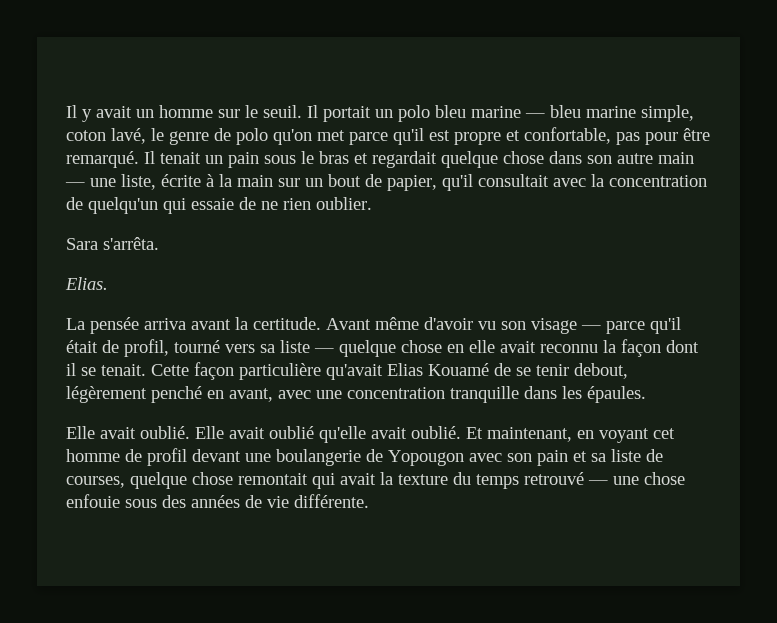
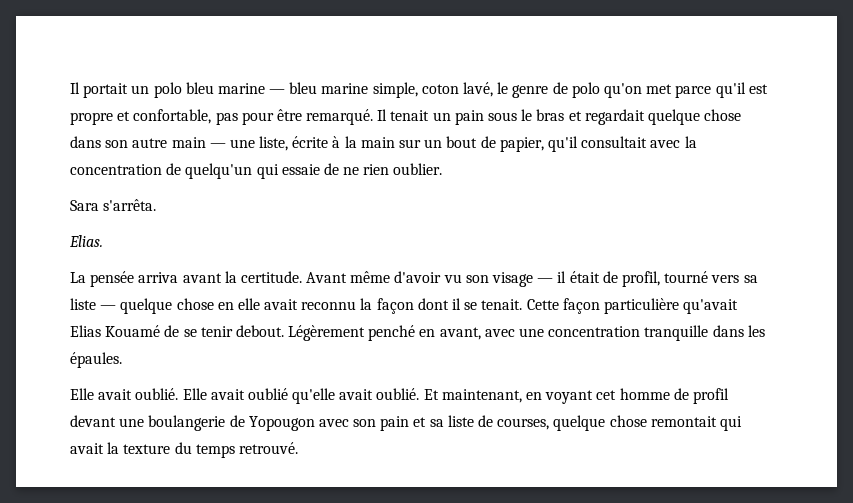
- Il y avait un homme sur le seuil. Il portait un polo bleu marine — bleu marine simple, coton lavé, le genre de polo qu'on met parce qu'il est propre et confortable, pas pour être remarqué.
+ Il portait un polo bleu marine — bleu marine simple, coton lavé, le genre de polo qu'on met parce qu'il est propre et confortable, pas pour être remarqué.
- Avant même d'avoir vu son visage — parce qu'il était de profil, tourné vers sa liste — quelque chose en elle avait reconnu la façon dont il se tenait.
+ Avant même d'avoir vu son visage — il était de profil, tourné vers sa liste — quelque chose en elle avait reconnu la façon dont il se tenait.
- Cette façon particulière qu'avait Elias Kouamé de se tenir debout, légèrement penché en avant, avec une concentration tranquille dans les épaules.
+ Cette façon particulière qu'avait Elias Kouamé de se tenir debout. Légèrement penché en avant, avec une concentration tranquille dans les épaules.
- Et maintenant, en voyant cet homme de profil devant une boulangerie de Yopougon avec son pain et sa liste de courses, quelque chose remontait qui avait la texture du temps retrouvé — une chose enfouie sous des années de vie différente.
+ Et maintenant, en voyant cet homme de profil devant une boulangerie de Yopougon avec son pain et sa liste de courses, quelque chose remontait qui avait la texture du temps retrouvé.

